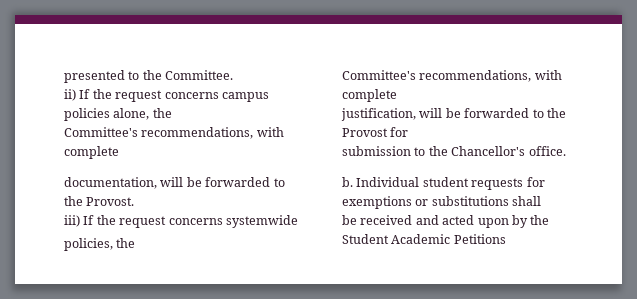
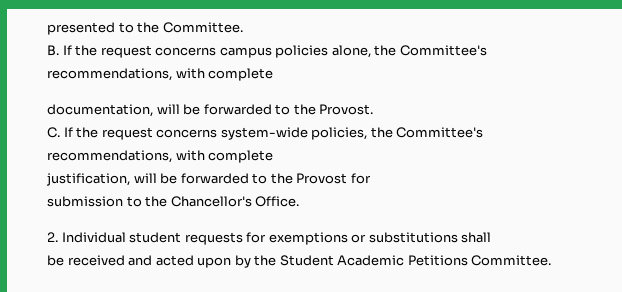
- ii) If the request concerns campus policies alone, the
- Committee's recommendations, with complete
+ B. If the request concerns campus policies alone, the Committee's recommendations, with complete
- iii) If the request concerns systemwide
- policies, the
- Committee's recommendations, with complete
+ C. If the request concerns system-wide policies, the Committee's recommendations, with complete
- submission to the Chancellor's office.
- b. Individual student requests for exemptions or substitutions shall
+ submission to the Chancellor's Office.
+ 2. Individual student requests for exemptions or substitutions shall
- be received and acted upon by the Student Academic Petitions
+ be received and acted upon by the Student Academic Petitions Committee.

